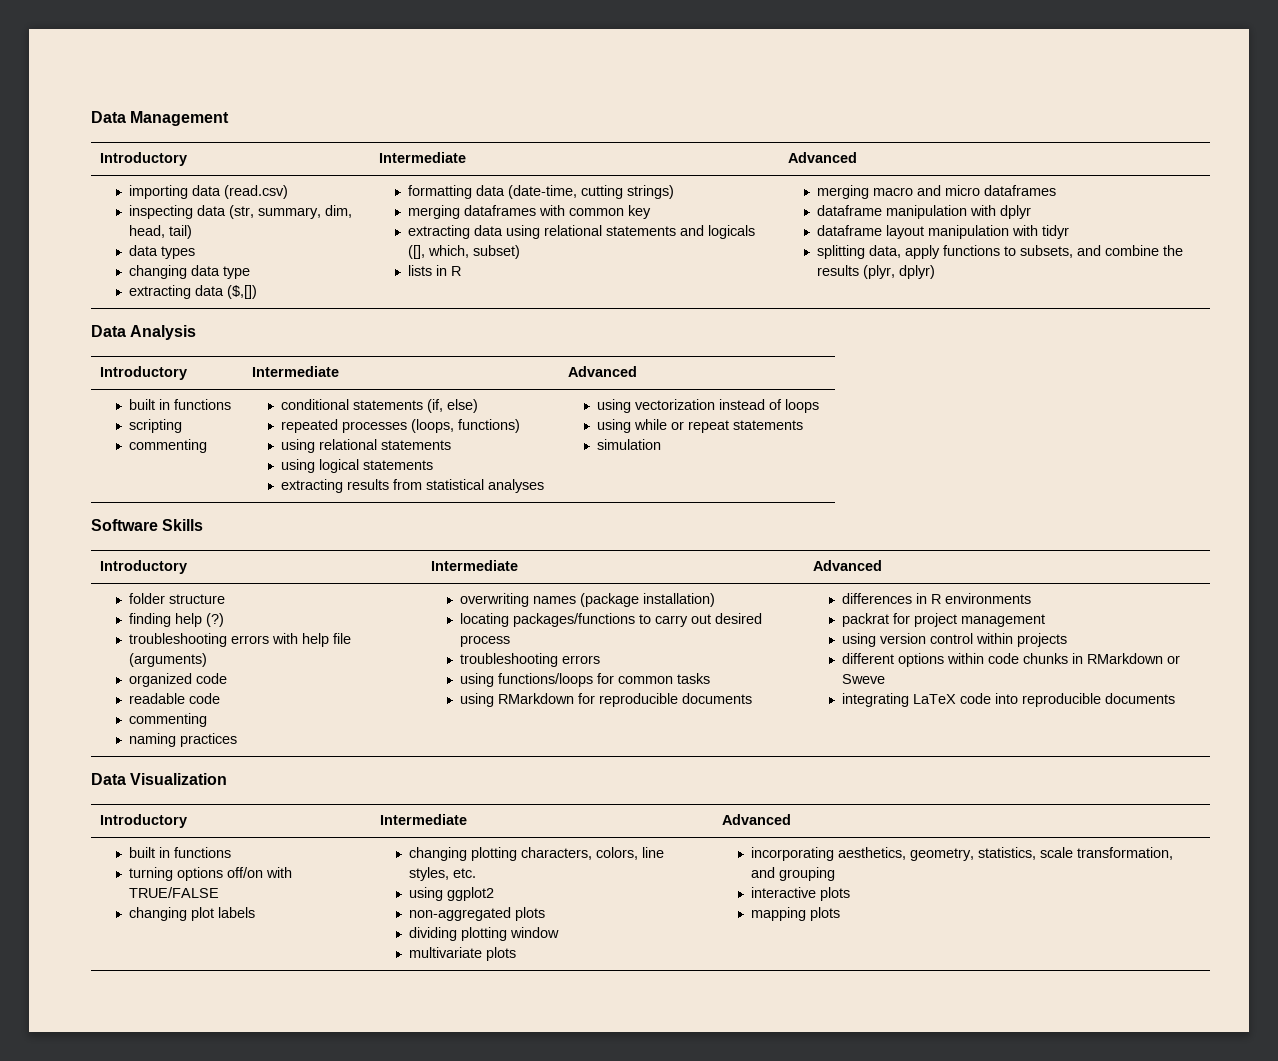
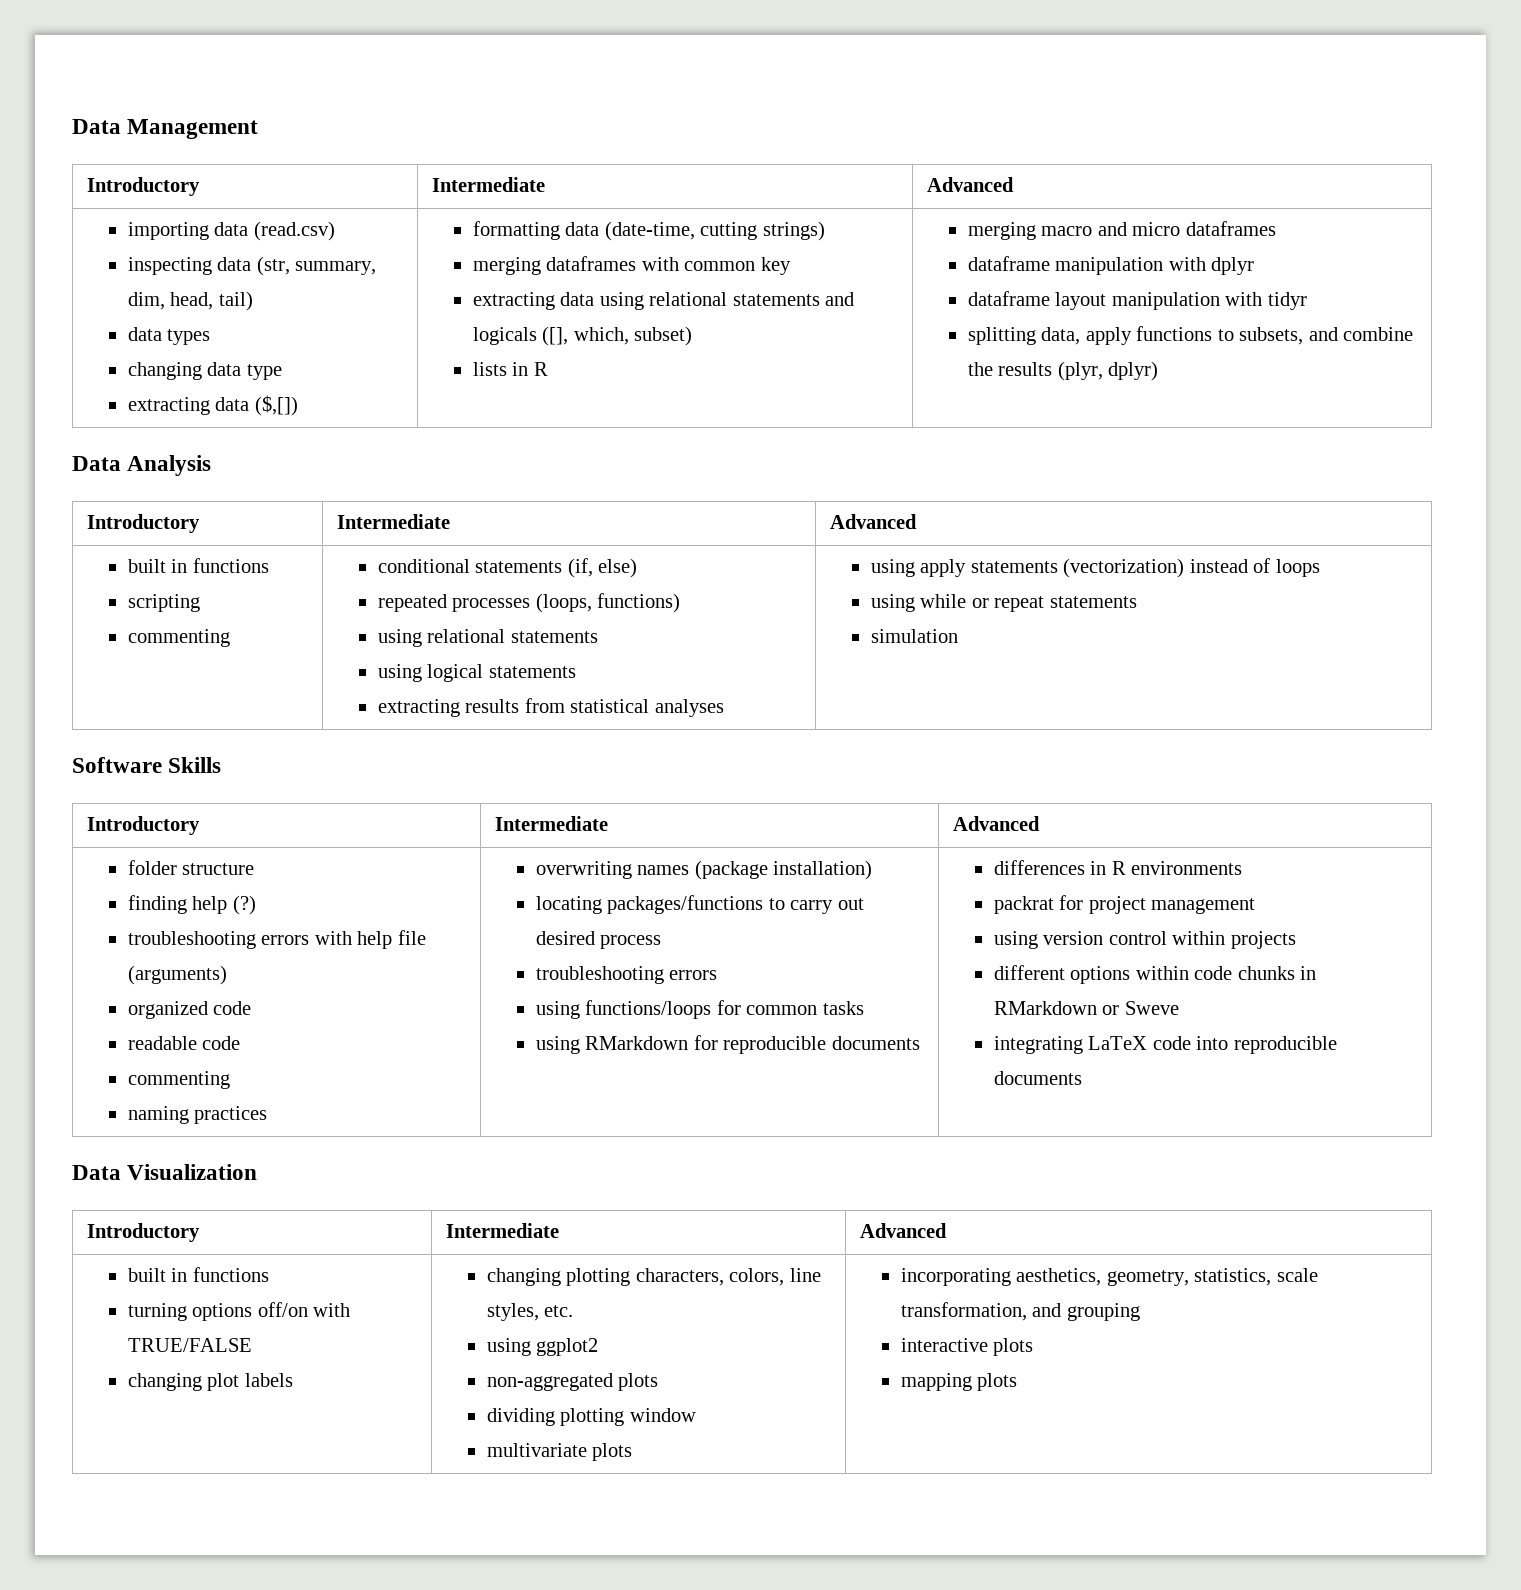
  Data Analysis
  Introductory | Intermediate | Advanced
  built in functions
  scripting
  commenting | conditional statements (if, else)
  repeated processes (loops, functions)
  using relational statements
  using logical statements
- extracting results from statistical analyses | using vectorization instead of loops
+ extracting results from statistical analyses | using apply statements (vectorization) instead of loops

